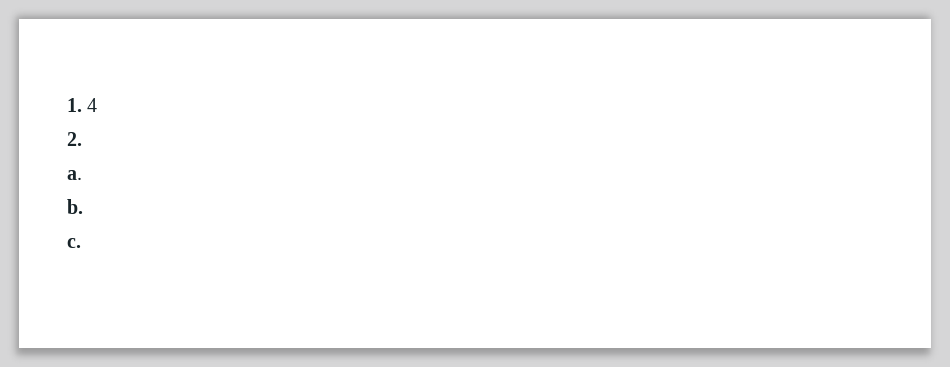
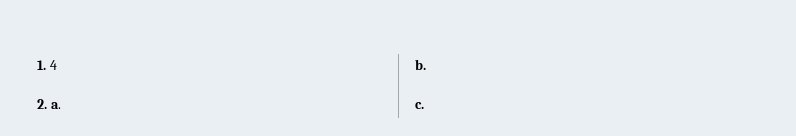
- 2.
- a.
+ 2. a.

